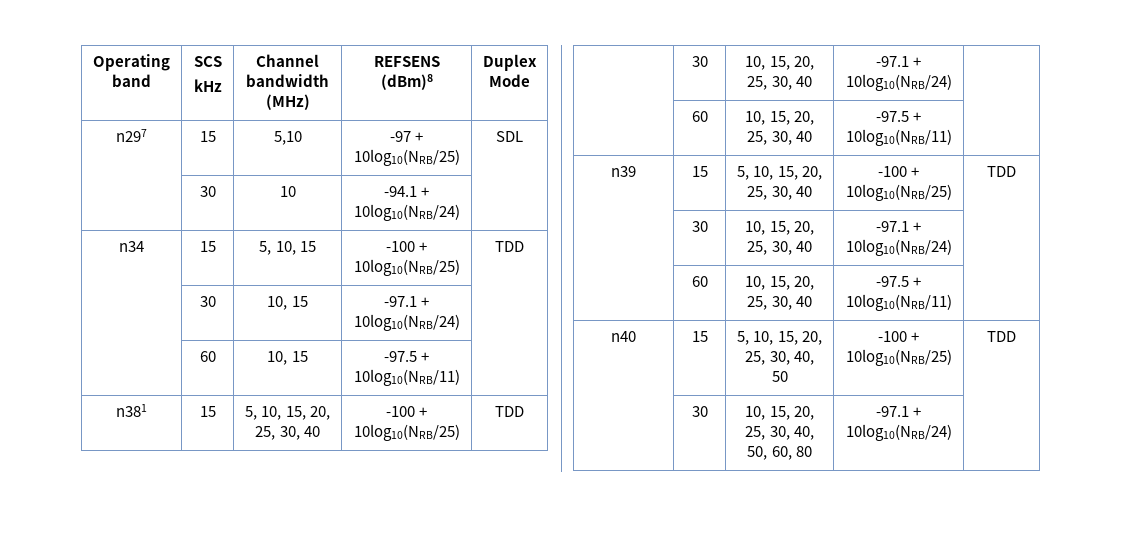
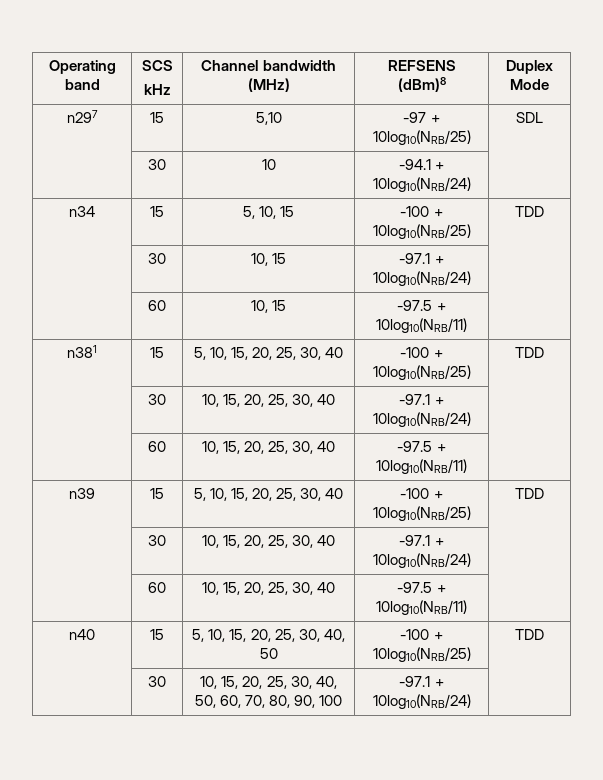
- | 30 | 10, 15, 20, 25, 30, 40, 50, 60, 80 | -97.1 + 10log10(NRB/24) |
+ | 30 | 10, 15, 20, 25, 30, 40, 50, 60, 70, 80, 90, 100 | -97.1 + 10log10(NRB/24) |

